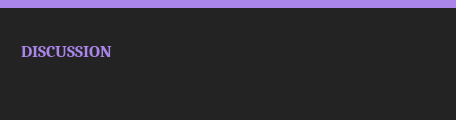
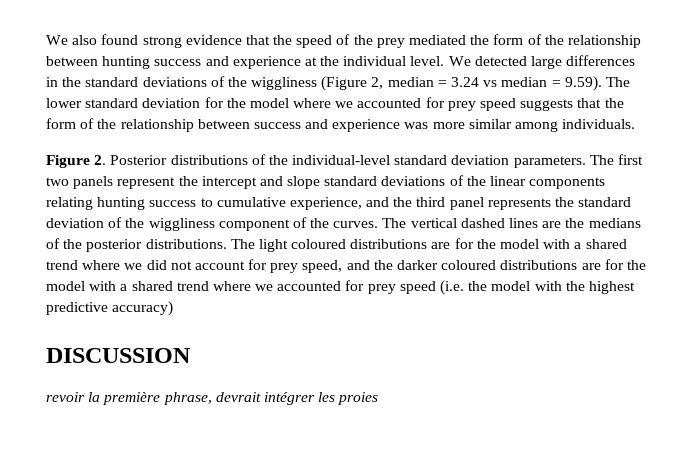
+ We also found strong evidence that the speed of the prey mediated the form of the relationship between hunting success and experience at the individual level. We detected large differences in the standard deviations of the wiggliness (Figure 2, median = 3.24 vs median = 9.59). The lower standard deviation for the model where we accounted for prey speed suggests that the form of the relationship between success and experience was more similar among individuals.
+ Figure 2. Posterior distributions of the individual-level standard deviation parameters. The first two panels represent the intercept and slope standard deviations of the linear components relating hunting success to cumulative experience, and the third panel represents the standard deviation of the wiggliness component of the curves. The vertical dashed lines are the medians of the posterior distributions. The light coloured distributions are for the model with a shared trend where we did not account for prey speed, and the darker coloured distributions are for the model with a shared trend where we accounted for prey speed (i.e. the model with the highest predictive accuracy)
  DISCUSSION
+ revoir la première phrase, devrait intégrer les proies

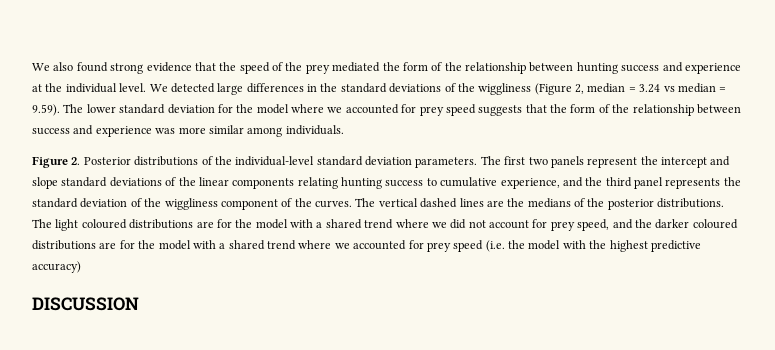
- revoir la première phrase, devrait intégrer les proies

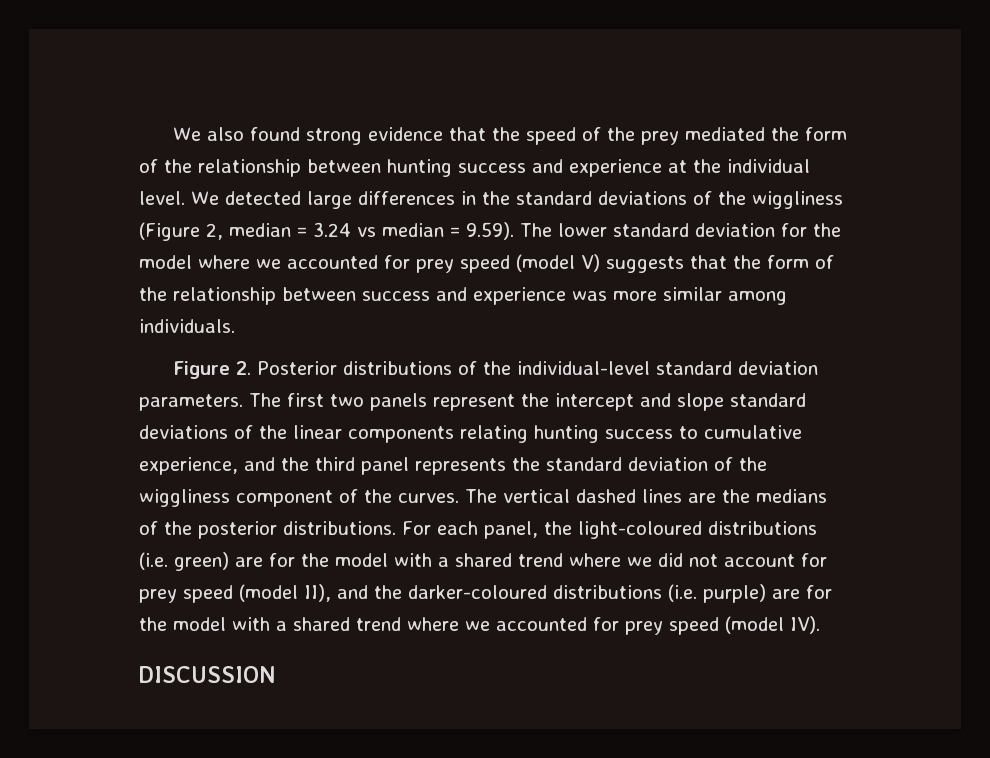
- We detected large differences in the standard deviations of the wiggliness (Figure 2, median = 3.24 vs median = 9.59). The lower standard deviation for the model where we accounted for prey speed suggests that the form of the relationship between success and experience was more similar among individuals.
+ We detected large differences in the standard deviations of the wiggliness (Figure 2, median = 3.24 vs median = 9.59). The lower standard deviation for the model where we accounted for prey speed (model V) suggests that the form of the relationship between success and experience was more similar among individuals.
- The light coloured distributions are for the model with a shared trend where we did not account for prey speed, and the darker coloured distributions are for the model with a shared trend where we accounted for prey speed (i.e. the model with the highest predictive accuracy)
+ For each panel, the light-coloured distributions (i.e. green) are for the model with a shared trend where we did not account for prey speed (model II), and the darker-coloured distributions (i.e. purple) are for the model with a shared trend where we accounted for prey speed (model IV).

